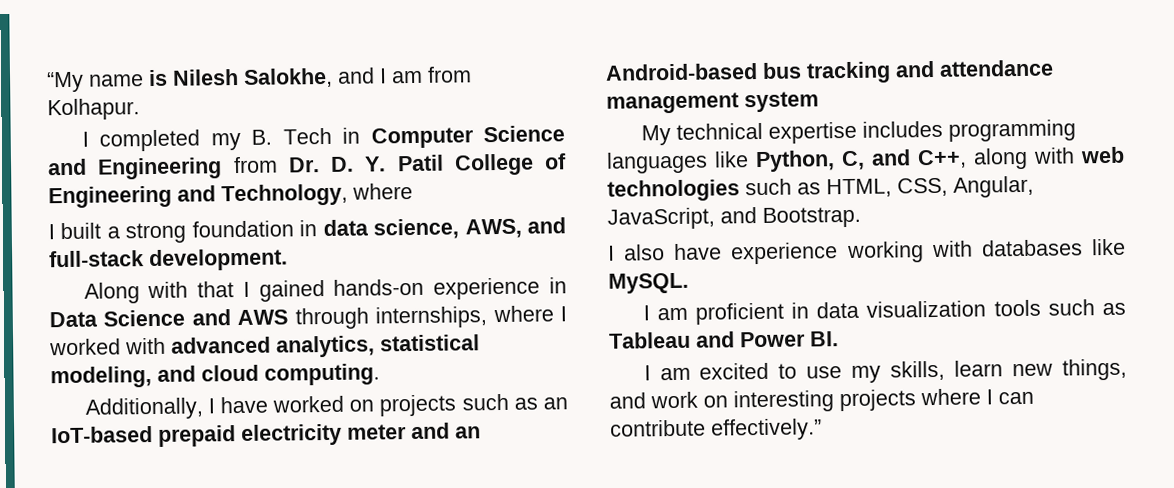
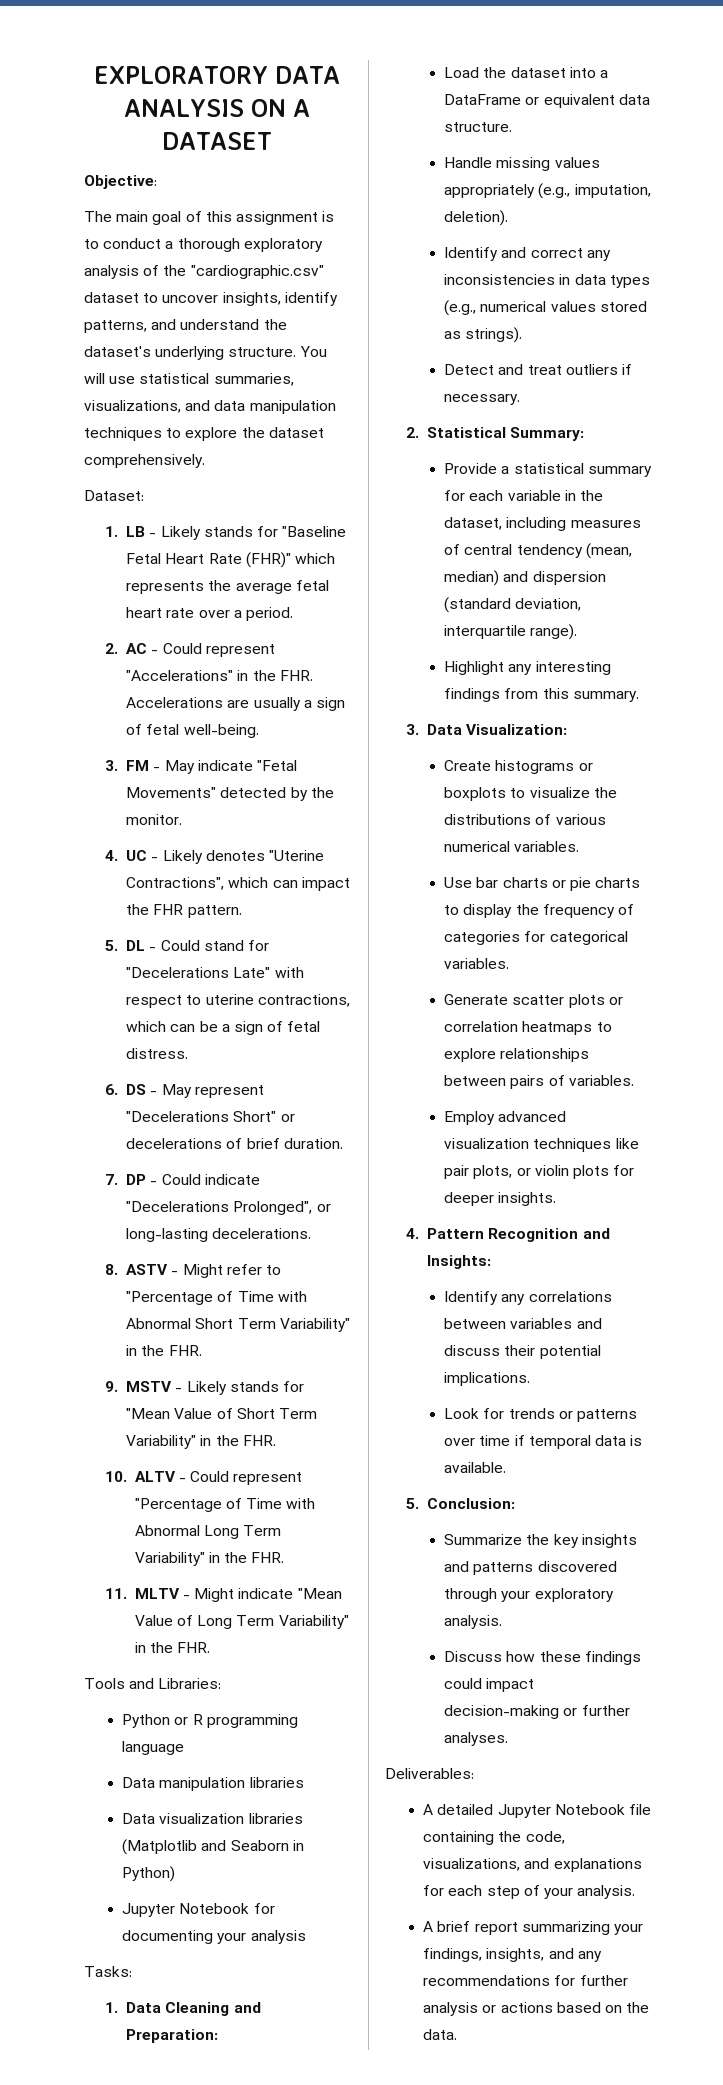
- “My name is Nilesh Salokhe, and I am from Kolhapur.
- I completed my B. Tech in Computer Science and Engineering from Dr. D. Y. Patil College of Engineering and Technology, where
- I built a strong foundation in data science, AWS, and full-stack development.
- Along with that I gained hands-on experience in Data Science and AWS through internships, where I worked with advanced analytics, statistical modeling, and cloud computing.
- Additionally, I have worked on projects such as an IoT-based prepaid electricity meter and an Android-based bus tracking and attendance management system
- My technical expertise includes programming languages like Python, C, and C++, along with web technologies such as HTML, CSS, Angular, JavaScript, and Bootstrap.
- I also have experience working with databases like MySQL.
- I am proficient in data visualization tools such as Tableau and Power BI.
- I am excited to use my skills, learn new things, and work on interesting projects where I can contribute effectively.”
+ EXPLORATORY DATA ANALYSIS ON A DATASET
+ Objective:
+ The main goal of this assignment is to conduct a thorough exploratory analysis of the "cardiographic.csv" dataset to uncover insights, identify patterns, and understand the dataset's underlying structure. You will use statistical summaries, visualizations, and data manipulation techniques to explore the dataset comprehensively.
+ Dataset:
+ 1. LB - Likely stands for "Baseline Fetal Heart Rate (FHR)" which represents the average fetal heart rate over a period.
+ 2. AC - Could represent "Accelerations" in the FHR. Accelerations are usually a sign of fetal well-being.
+ 3. FM - May indicate "Fetal Movements" detected by the monitor.
+ 4. UC - Likely denotes "Uterine Contractions", which can impact the FHR pattern.
+ 5. DL - Could stand for "Decelerations Late" with respect to uterine contractions, which can be a sign of fetal distress.
+ 6. DS - May represent "Decelerations Short" or decelerations of brief duration.
+ 7. DP - Could indicate "Decelerations Prolonged", or long-lasting decelerations.
+ 8. ASTV - Might refer to "Percentage of Time with Abnormal Short Term Variability" in the FHR.
+ 9. MSTV - Likely stands for "Mean Value of Short Term Variability" in the FHR.
+ 10. ALTV - Could represent "Percentage of Time with Abnormal Long Term Variability" in the FHR.
+ 11. MLTV - Might indicate "Mean Value of Long Term Variability" in the FHR.
+ Tools and Libraries:
+ Python or R programming language
+ Data manipulation libraries
+ Data visualization libraries (Matplotlib and Seaborn in Python)
+ Jupyter Notebook for documenting your analysis
+ Tasks:
+ 1. Data Cleaning and Preparation:
+ Load the dataset into a DataFrame or equivalent data structure.
+ Handle missing values appropriately (e.g., imputation, deletion).
+ Identify and correct any inconsistencies in data types (e.g., numerical values stored as strings).
+ Detect and treat outliers if necessary.
+ 2. Statistical Summary:
+ Provide a statistical summary for each variable in the dataset, including measures of central tendency (mean, median) and dispersion (standard deviation, interquartile range).
+ Highlight any interesting findings from this summary.
+ 3. Data Visualization:
+ Create histograms or boxplots to visualize the distributions of various numerical variables.
+ Use bar charts or pie charts to display the frequency of categories for categorical variables.
+ Generate scatter plots or correlation heatmaps to explore relationships between pairs of variables.
+ Employ advanced visualization techniques like pair plots, or violin plots for deeper insights.
+ 4. Pattern Recognition and Insights:
+ Identify any correlations between variables and discuss their potential implications.
+ Look for trends or patterns over time if temporal data is available.
+ 5. Conclusion:
+ Summarize the key insights and patterns discovered through your exploratory analysis.
+ Discuss how these findings could impact decision-making or further analyses.
+ Deliverables:
+ A detailed Jupyter Notebook file containing the code, visualizations, and explanations for each step of your analysis.
+ A brief report summarizing your findings, insights, and any recommendations for further analysis or actions based on the data.

